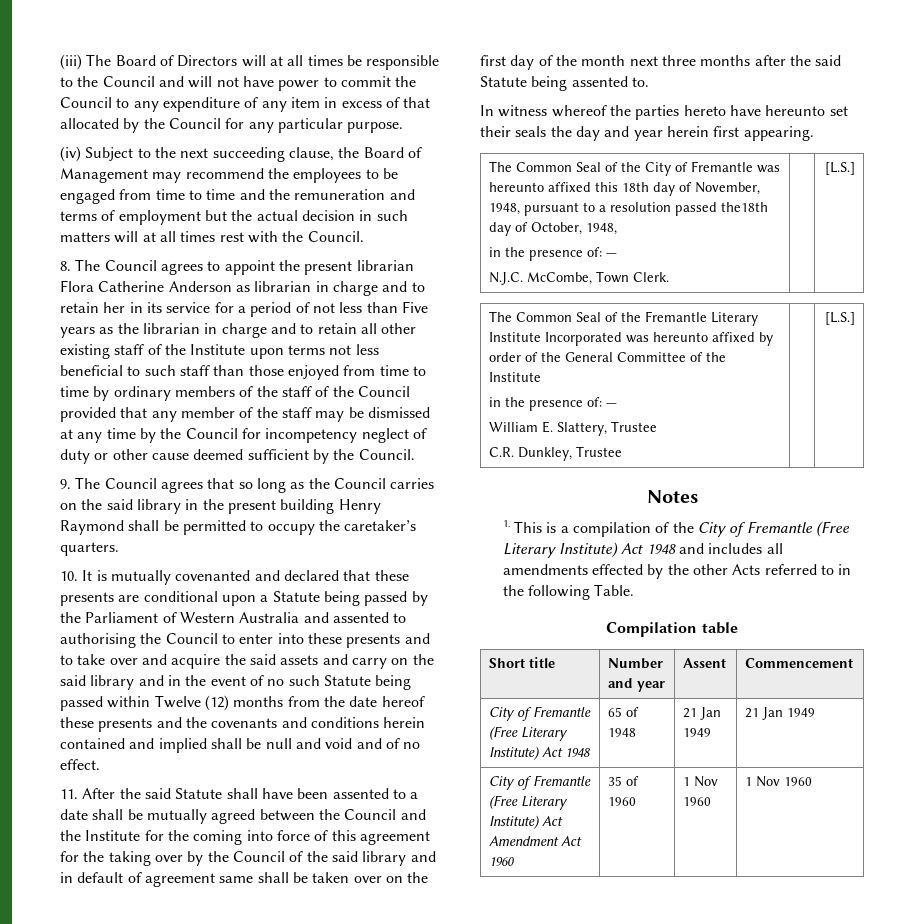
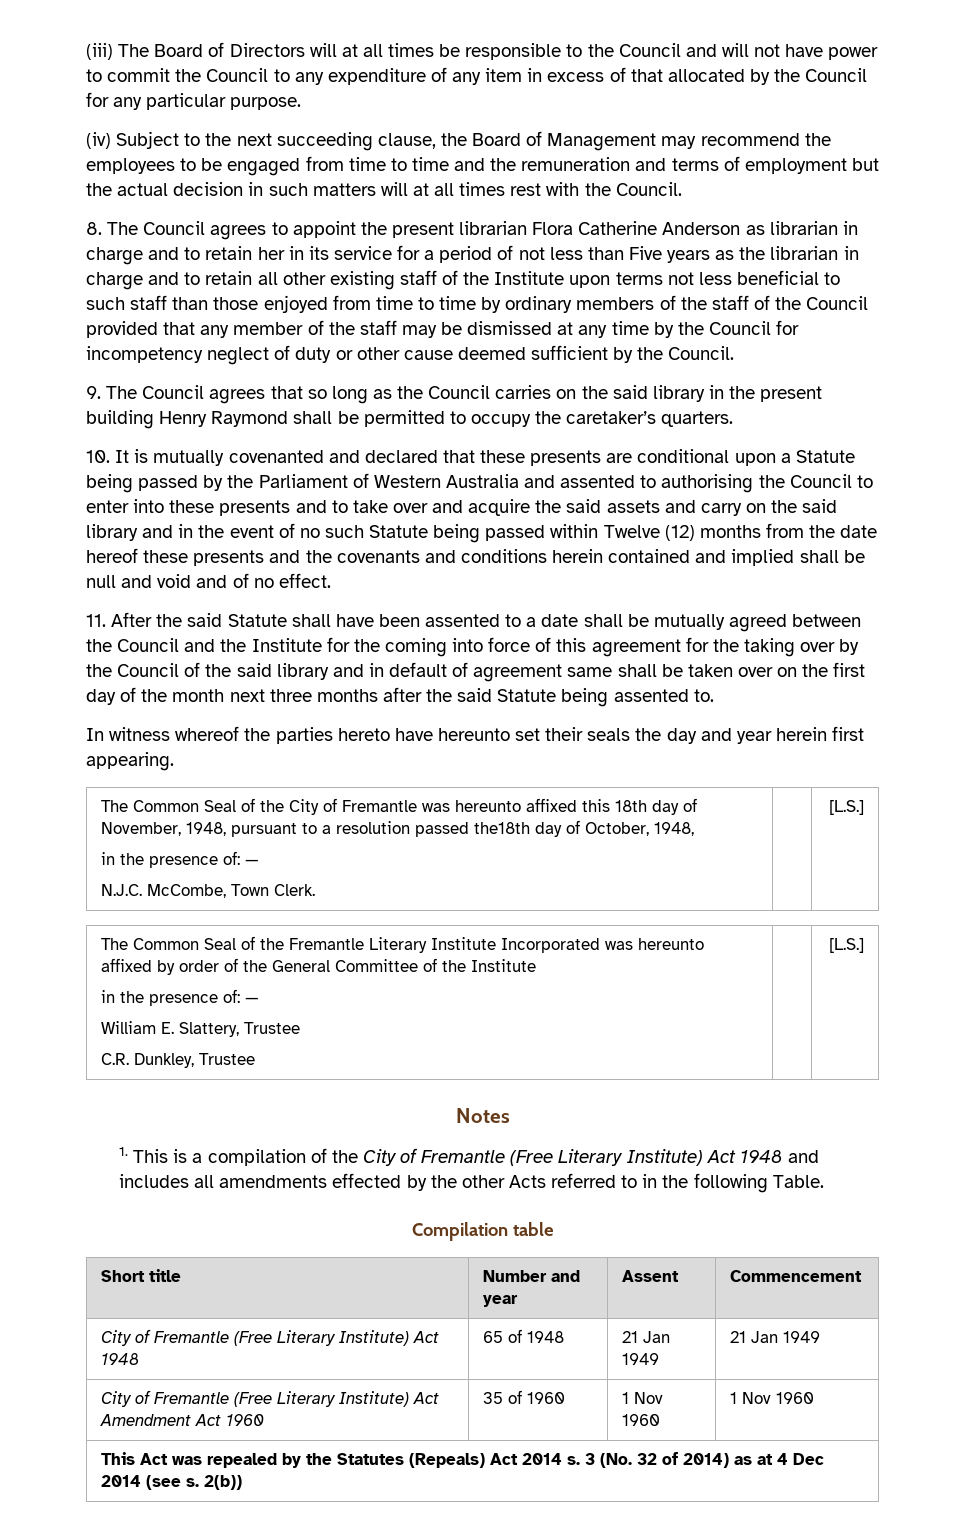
+ This Act was repealed by the Statutes (Repeals) Act 2014 s. 3 (No. 32 of 2014) as at 4 Dec 2014 (see s. 2(b))

